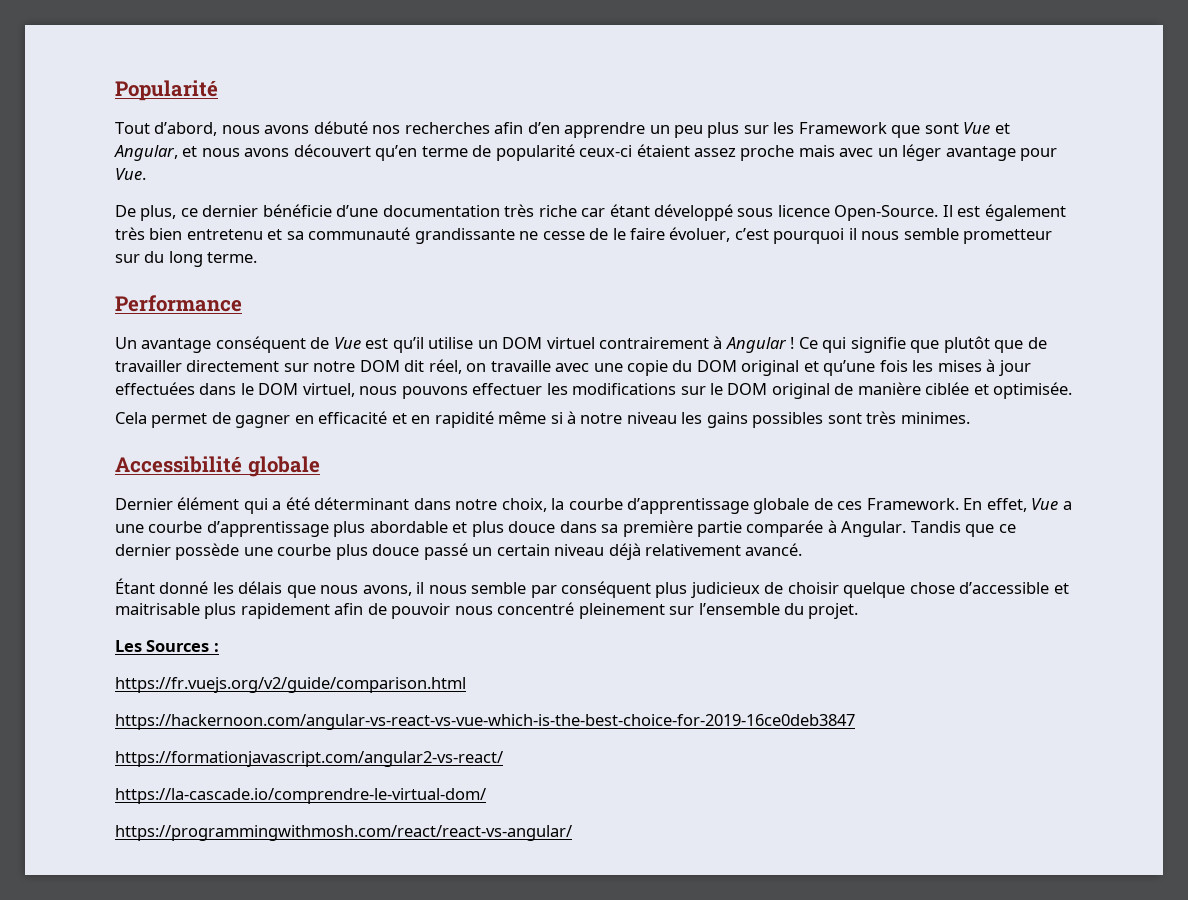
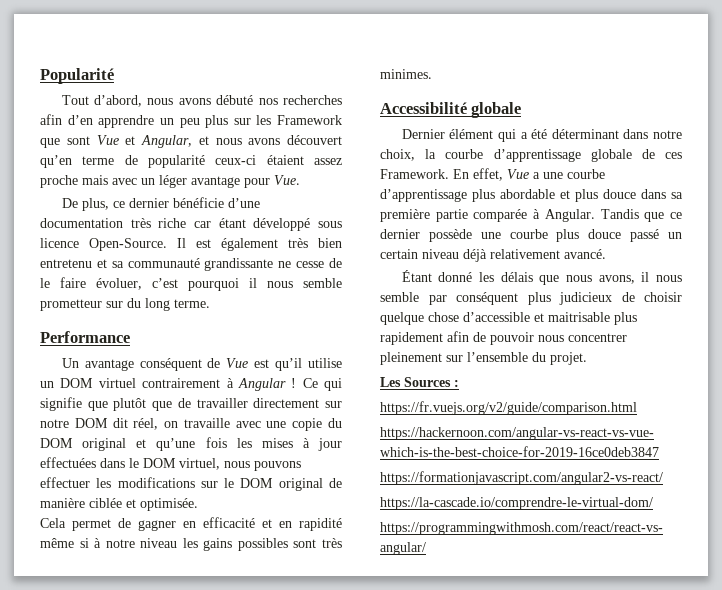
- Étant donné les délais que nous avons, il nous semble par conséquent plus judicieux de choisir quelque chose d’accessible et maitrisable plus rapidement afin de pouvoir nous concentré pleinement sur l’ensemble du projet.
+ Étant donné les délais que nous avons, il nous semble par conséquent plus judicieux de choisir quelque chose d’accessible et maitrisable plus rapidement afin de pouvoir nous concentrer pleinement sur l’ensemble du projet.

